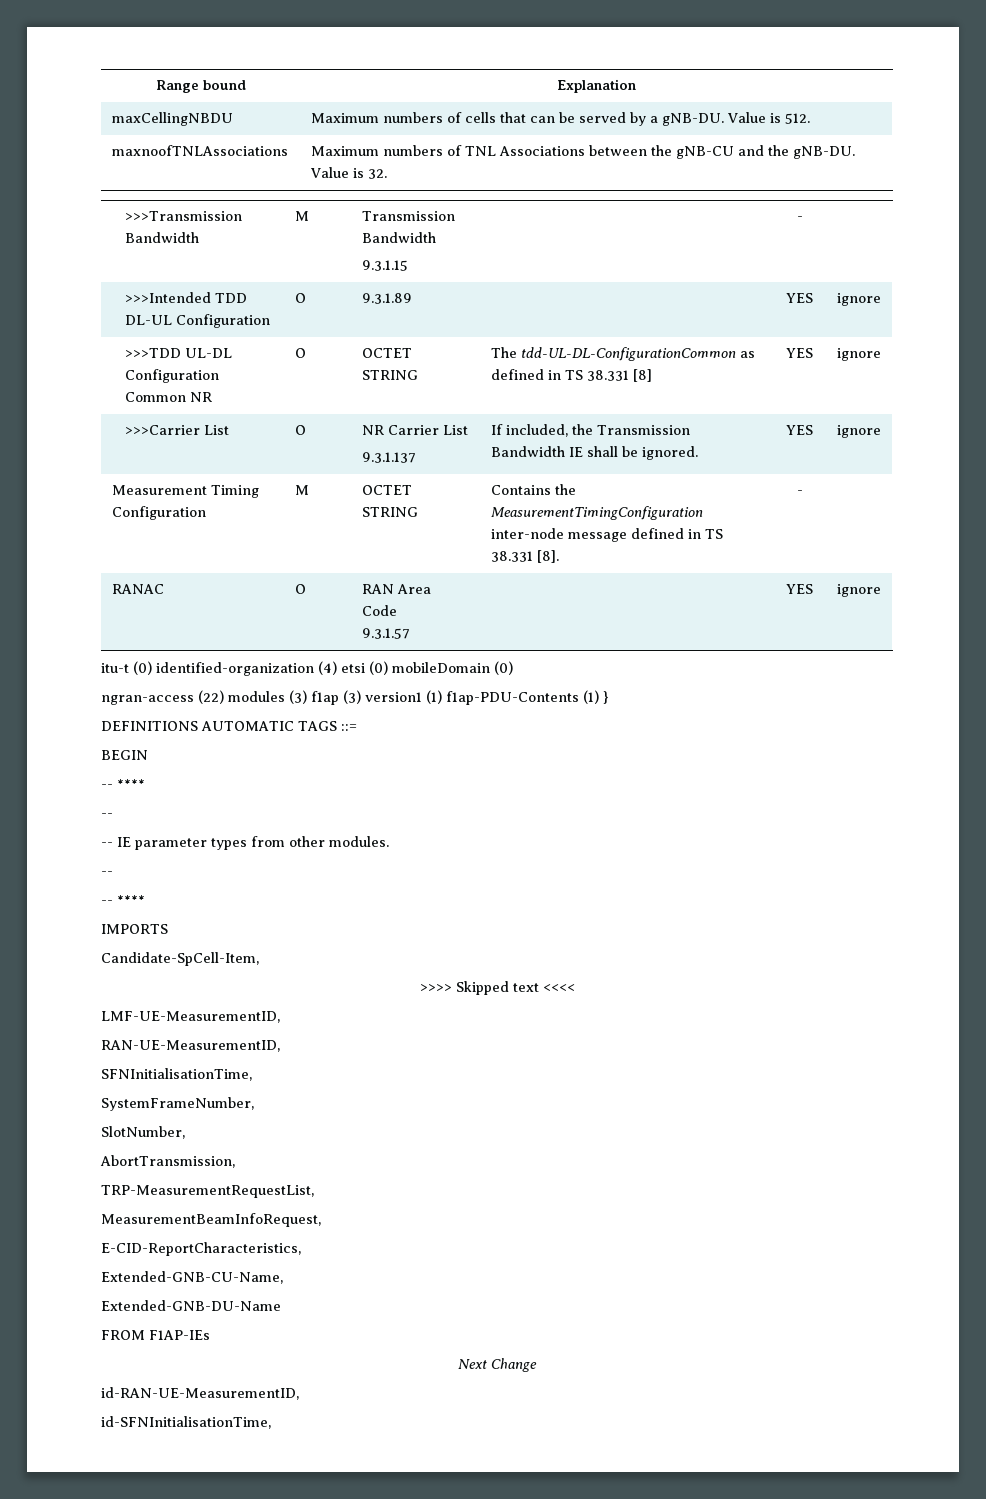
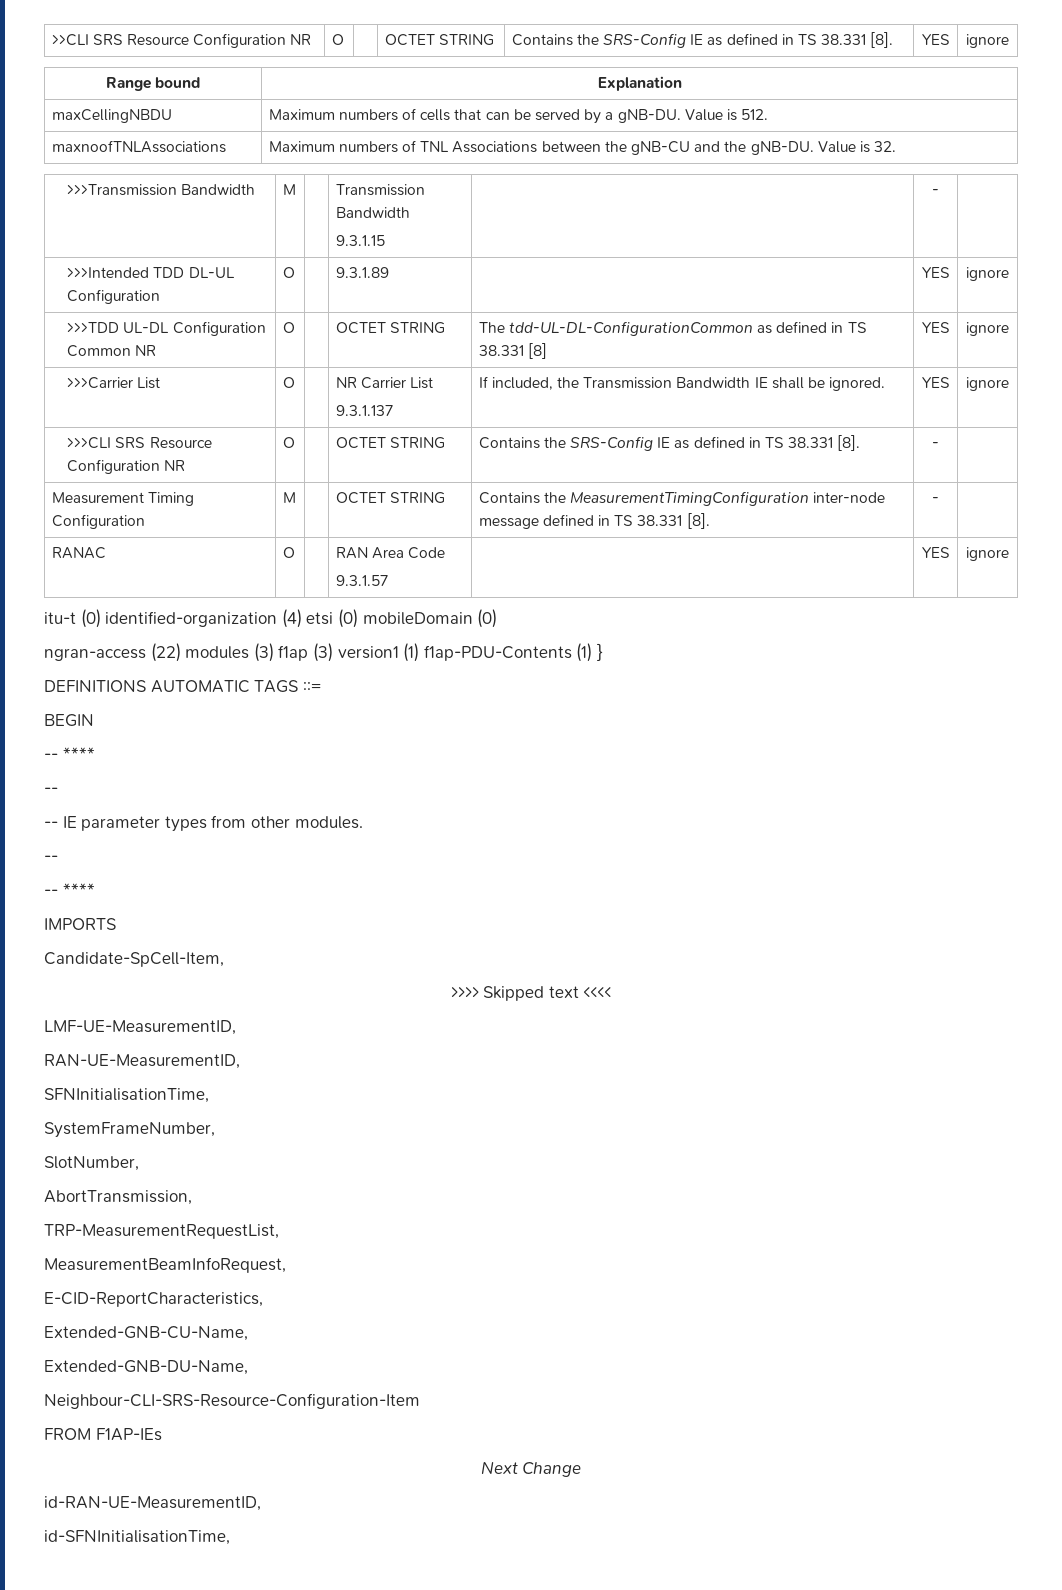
+ >>CLI SRS Resource Configuration NR | O | | OCTET STRING | Contains the SRS-Config IE as defined in TS 38.331 [8]. | YES | ignore
+ >>>CLI SRS Resource Configuration NR | O | | OCTET STRING | Contains the SRS-Config IE as defined in TS 38.331 [8]. | - |
- Extended-GNB-DU-Name
+ Extended-GNB-DU-Name,
+ Neighbour-CLI-SRS-Resource-Configuration-Item

